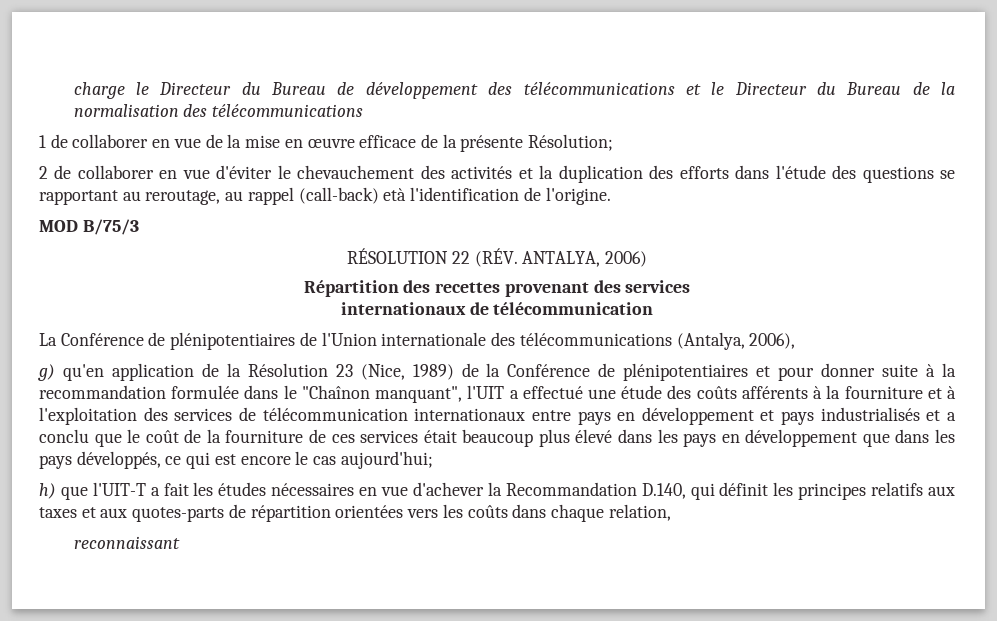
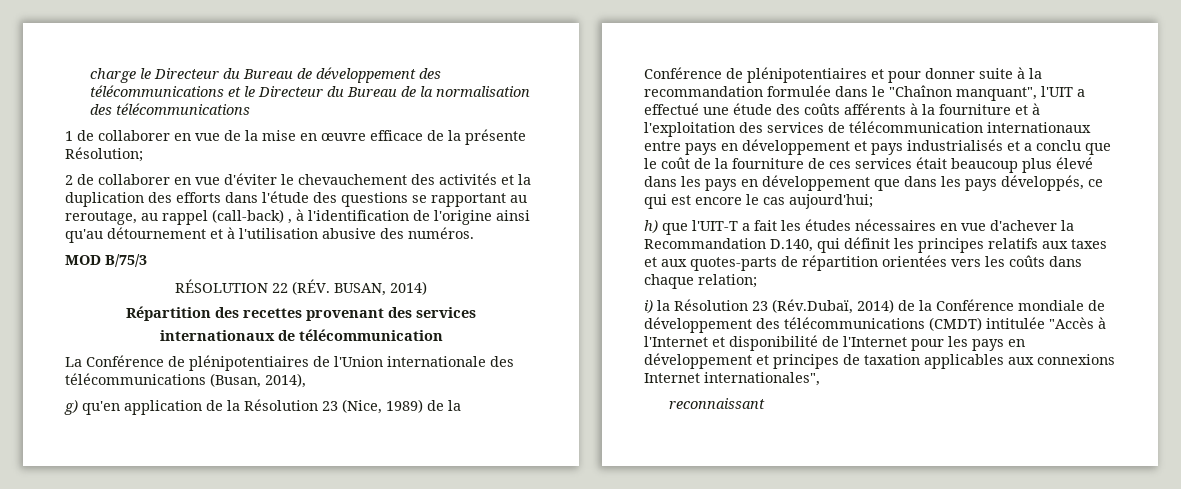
- 2 de collaborer en vue d'éviter le chevauchement des activités et la duplication des efforts dans l'étude des questions se rapportant au reroutage, au rappel (call-back) età l'identification de l'origine.
+ 2 de collaborer en vue d'éviter le chevauchement des activités et la duplication des efforts dans l'étude des questions se rapportant au reroutage, au rappel (call-back) , à l'identification de l'origine ainsi qu'au détournement et à l'utilisation abusive des numéros.
- RÉSOLUTION 22 (RÉV. ANTALYA, 2006)
+ RÉSOLUTION 22 (RÉV. BUSAN, 2014)
- La Conférence de plénipotentiaires de l'Union internationale des télécommunications (Antalya, 2006),
+ La Conférence de plénipotentiaires de l'Union internationale des télécommunications (Busan, 2014),
- h) que l'UIT-T a fait les études nécessaires en vue d'achever la Recommandation D.140, qui définit les principes relatifs aux taxes et aux quotes-parts de répartition orientées vers les coûts dans chaque relation,
+ h) que l'UIT-T a fait les études nécessaires en vue d'achever la Recommandation D.140, qui définit les principes relatifs aux taxes et aux quotes-parts de répartition orientées vers les coûts dans chaque relation;
+ i) la Résolution 23 (Rév.Dubaï, 2014) de la Conférence mondiale de développement des télécommunications (CMDT) intitulée "Accès à l'Internet et disponibilité de l'Internet pour les pays en développement et principes de taxation applicables aux connexions Internet internationales",

